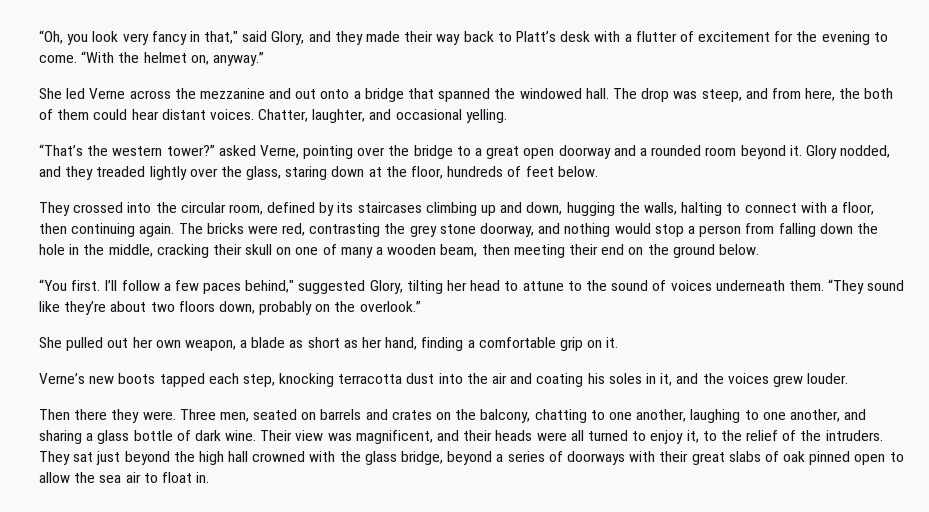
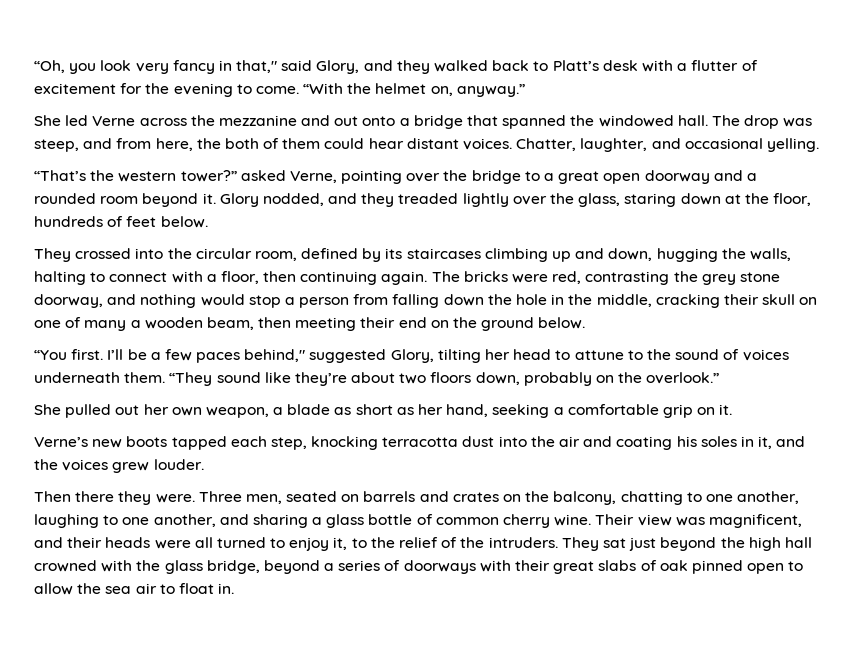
- “Oh, you look very fancy in that," said Glory, and they made their way back to Platt’s desk with a flutter of excitement for the evening to come.
+ “Oh, you look very fancy in that," said Glory, and they walked back to Platt’s desk with a flutter of excitement for the evening to come.
- I’ll follow a few paces behind," suggested Glory, tilting her head to attune to the sound of voices underneath them.
+ I’ll be a few paces behind," suggested Glory, tilting her head to attune to the sound of voices underneath them.
- She pulled out her own weapon, a blade as short as her hand, finding a comfortable grip on it.
+ She pulled out her own weapon, a blade as short as her hand, seeking a comfortable grip on it.
- Three men, seated on barrels and crates on the balcony, chatting to one another, laughing to one another, and sharing a glass bottle of dark wine.
+ Three men, seated on barrels and crates on the balcony, chatting to one another, laughing to one another, and sharing a glass bottle of common cherry wine.

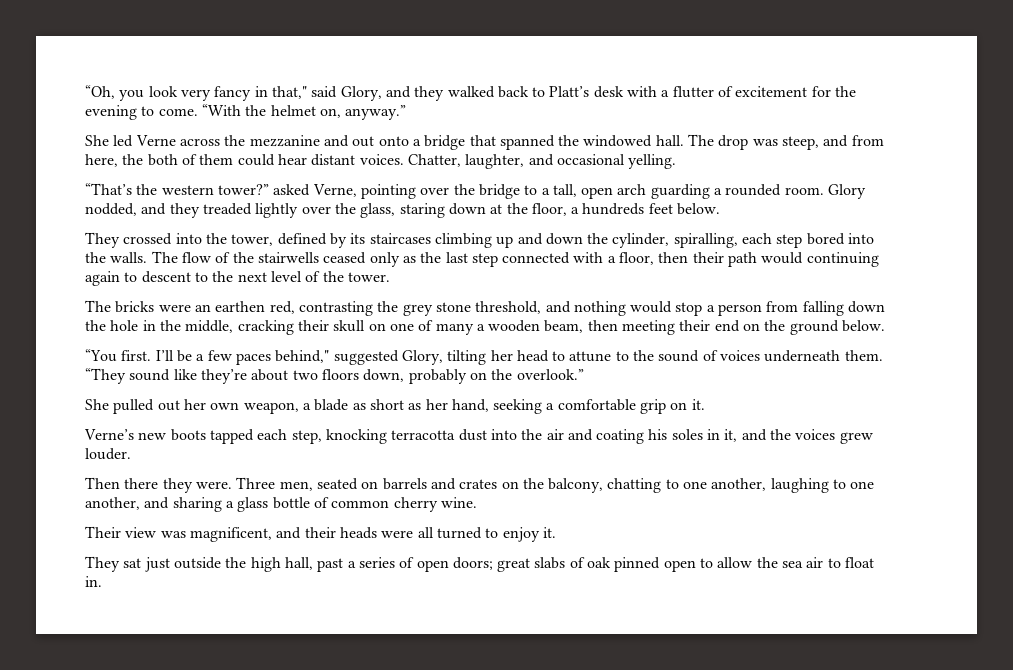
- “That’s the western tower?” asked Verne, pointing over the bridge to a great open doorway and a rounded room beyond it.
+ “That’s the western tower?” asked Verne, pointing over the bridge to a tall, open arch guarding a rounded room.
- Glory nodded, and they treaded lightly over the glass, staring down at the floor, hundreds of feet below.
+ Glory nodded, and they treaded lightly over the glass, staring down at the floor, a hundreds feet below.
- They crossed into the circular room, defined by its staircases climbing up and down, hugging the walls, halting to connect with a floor, then continuing again. The bricks were red, contrasting the grey stone doorway, and nothing would stop a person from falling down the hole in the middle, cracking their skull on one of many a wooden beam, then meeting their end on the ground below.
+ They crossed into the tower, defined by its staircases climbing up and down the cylinder, spiralling, each step bored into the walls. The flow of the stairwells ceased only as the last step connected with a floor, then their path would continuing again to descent to the next level of the tower.
+ The bricks were an earthen red, contrasting the grey stone threshold, and nothing would stop a person from falling down the hole in the middle, cracking their skull on one of many a wooden beam, then meeting their end on the ground below.
- Three men, seated on barrels and crates on the balcony, chatting to one another, laughing to one another, and sharing a glass bottle of common cherry wine. Their view was magnificent, and their heads were all turned to enjoy it, to the relief of the intruders. They sat just beyond the high hall crowned with the glass bridge, beyond a series of doorways with their great slabs of oak pinned open to allow the sea air to float in.
+ Three men, seated on barrels and crates on the balcony, chatting to one another, laughing to one another, and sharing a glass bottle of common cherry wine.
+ Their view was magnificent, and their heads were all turned to enjoy it.
+ They sat just outside the high hall, past a series of open doors; great slabs of oak pinned open to allow the sea air to float in.

